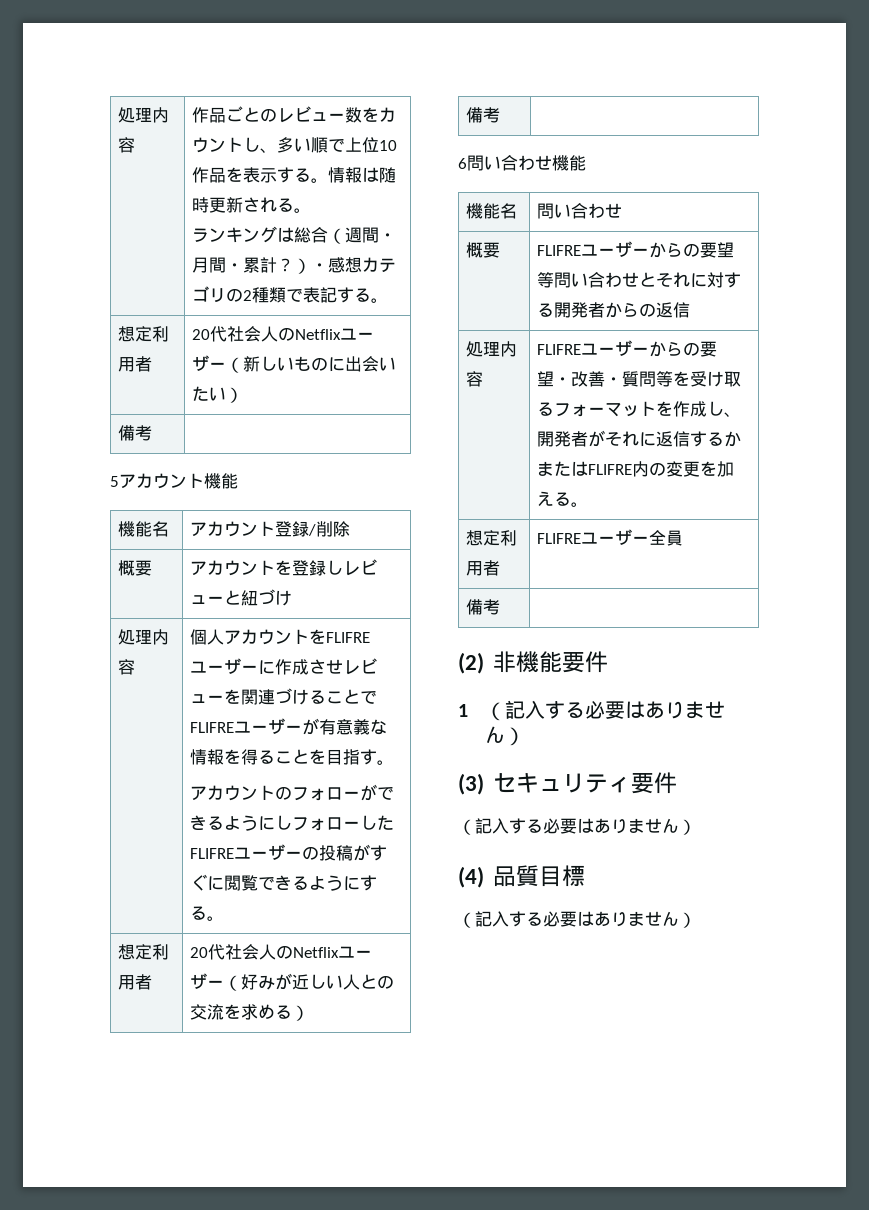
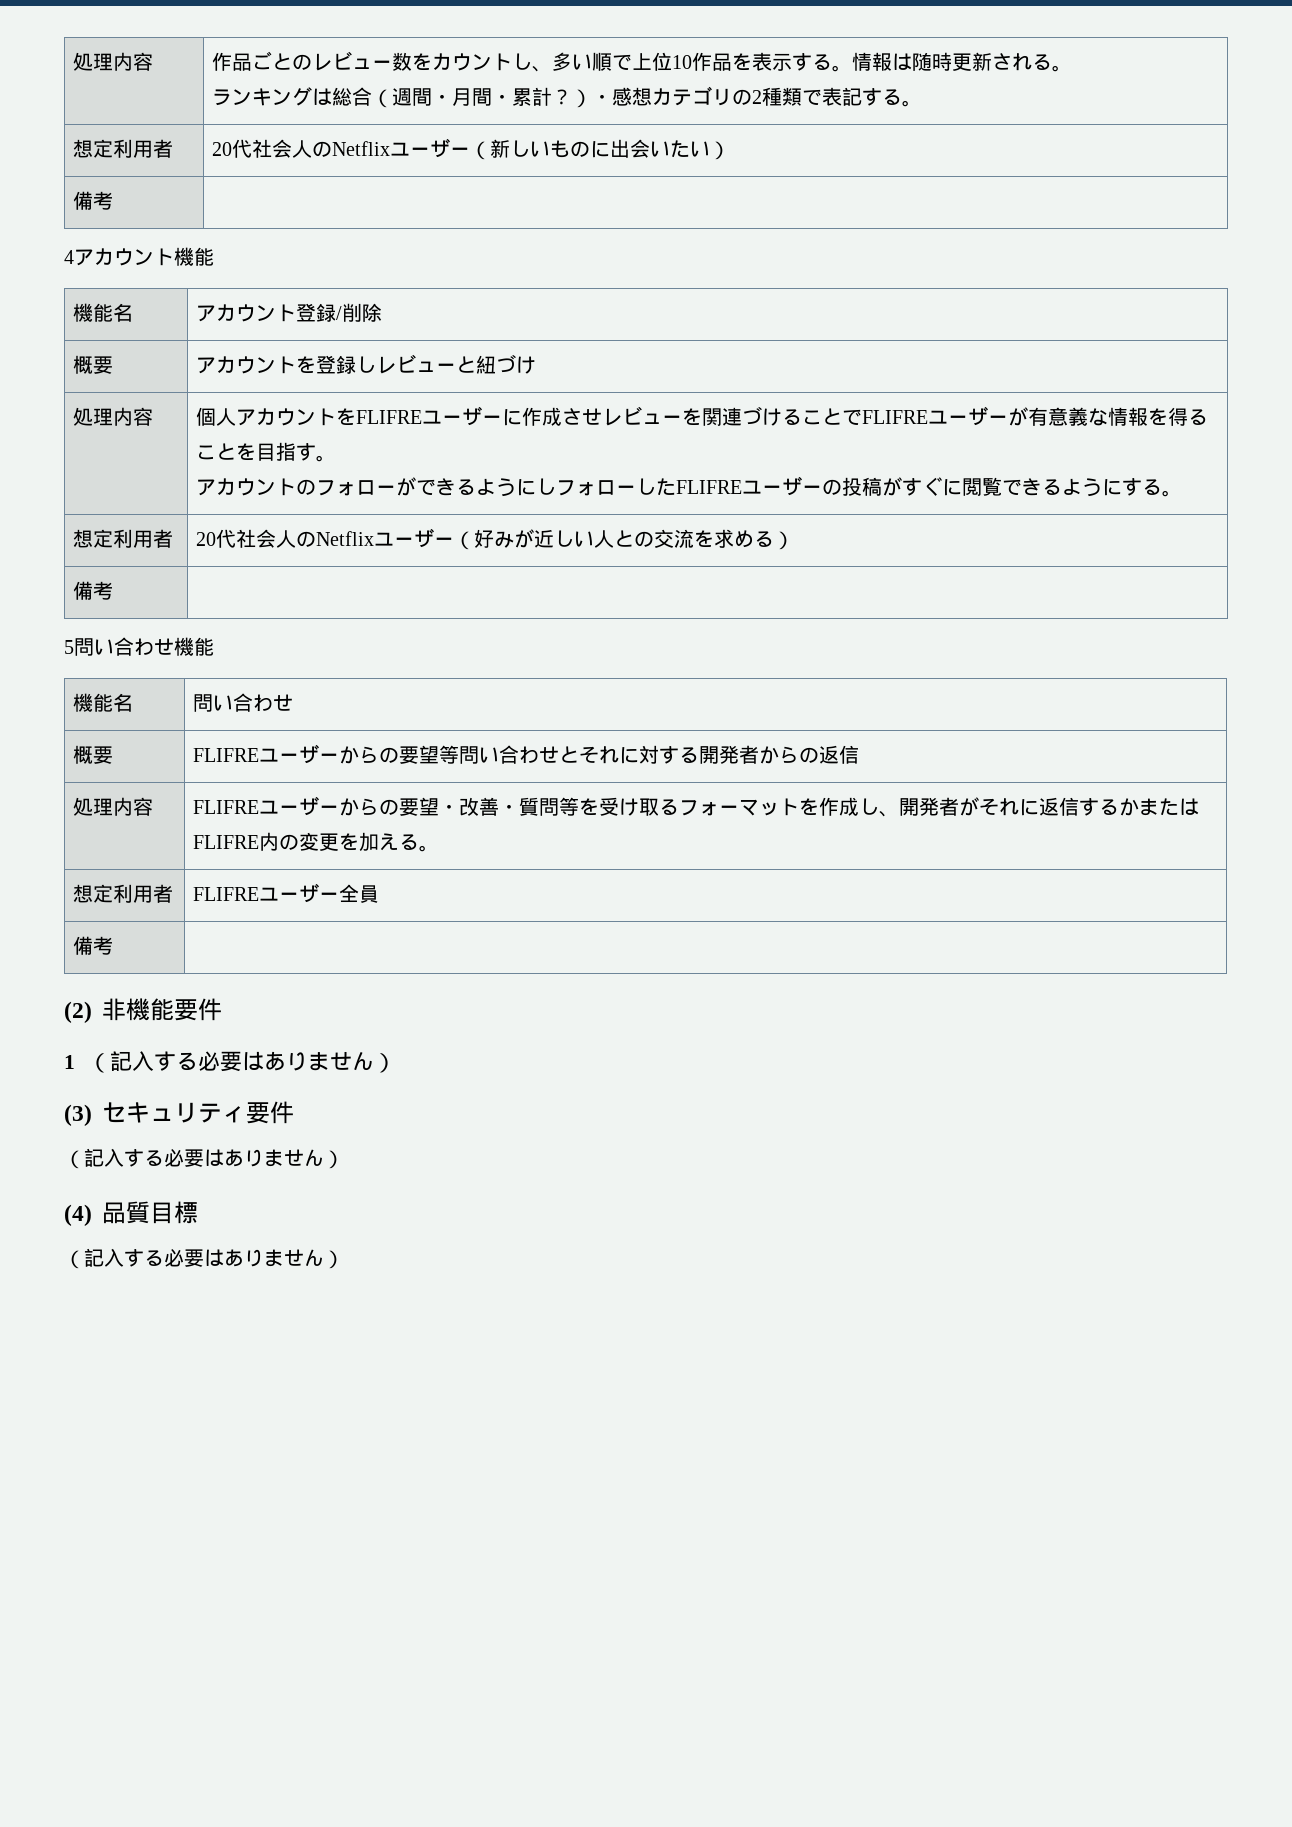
- 5アカウント機能
+ 4アカウント機能
- 6問い合わせ機能
+ 5問い合わせ機能

